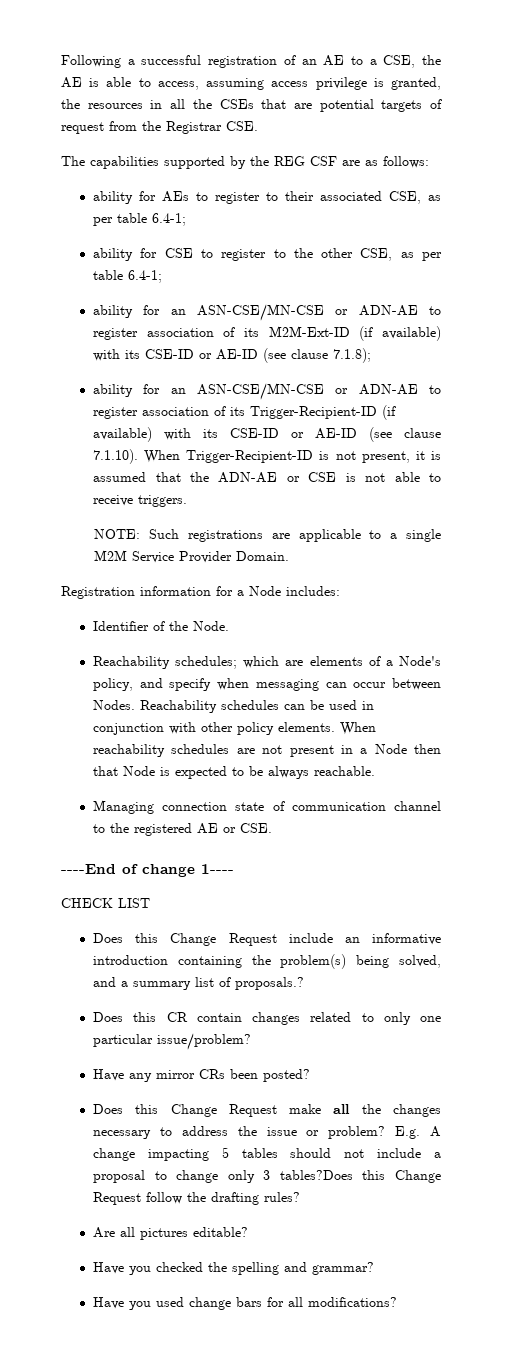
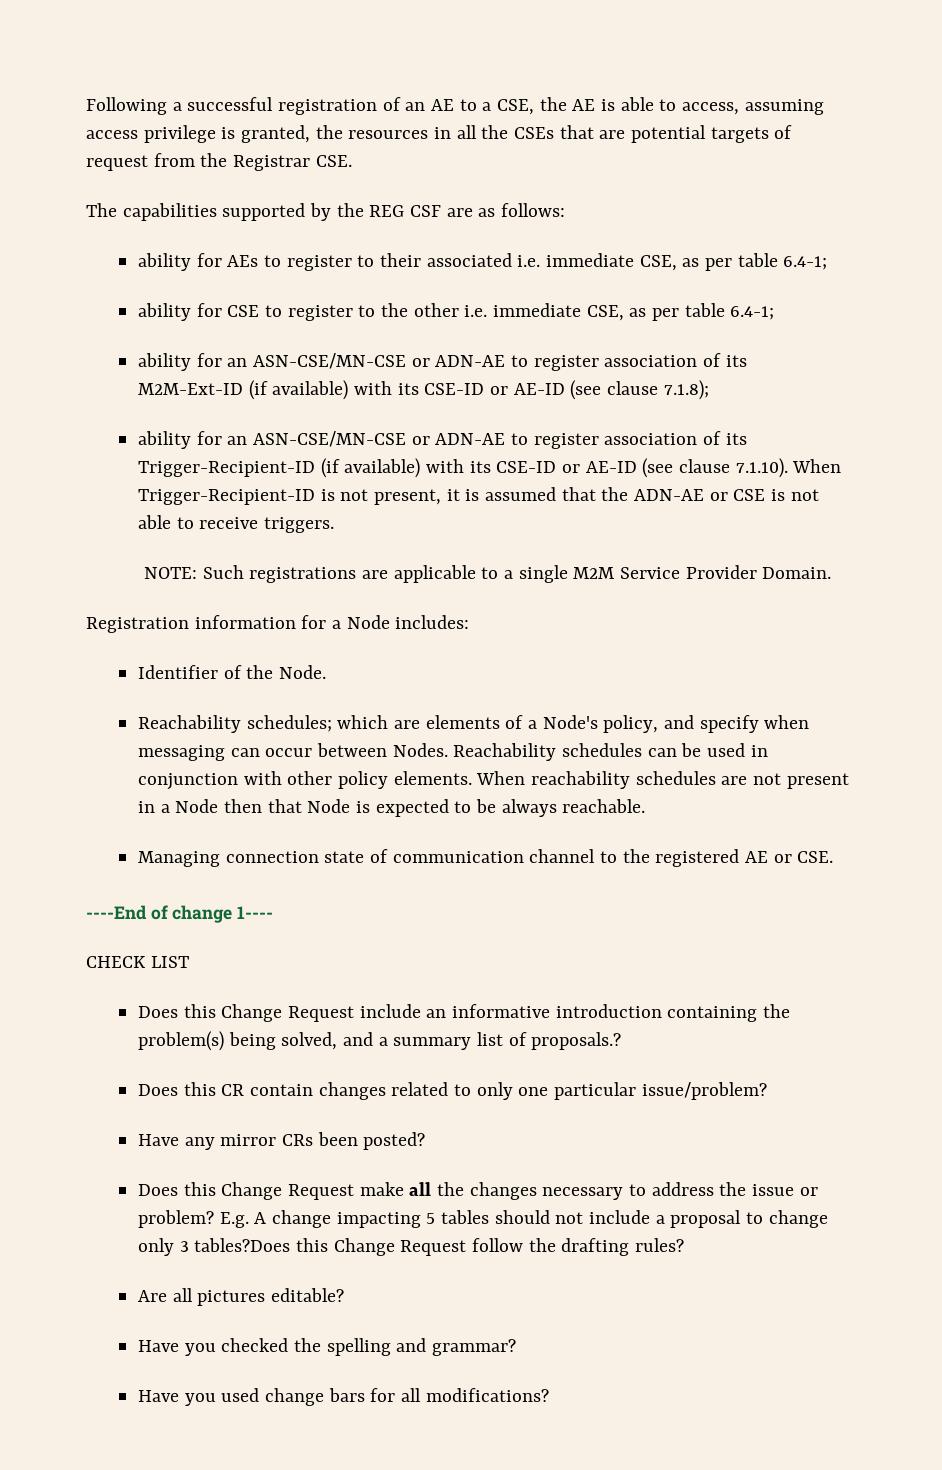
- ability for AEs to register to their associated CSE, as per table 6.4-1;
+ ability for AEs to register to their associated i.e. immediate CSE, as per table 6.4-1;
- ability for CSE to register to the other CSE, as per table 6.4-1;
+ ability for CSE to register to the other i.e. immediate CSE, as per table 6.4-1;

